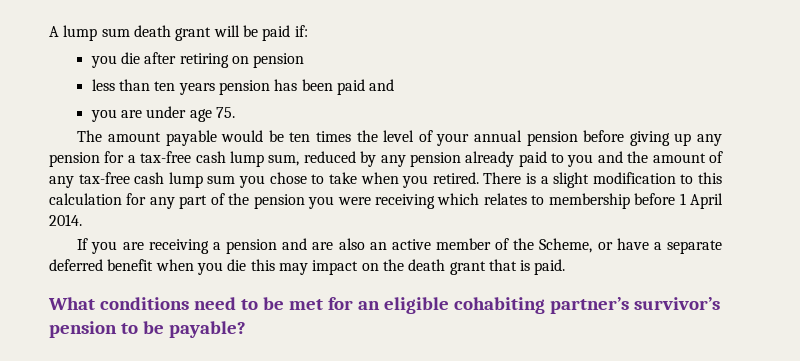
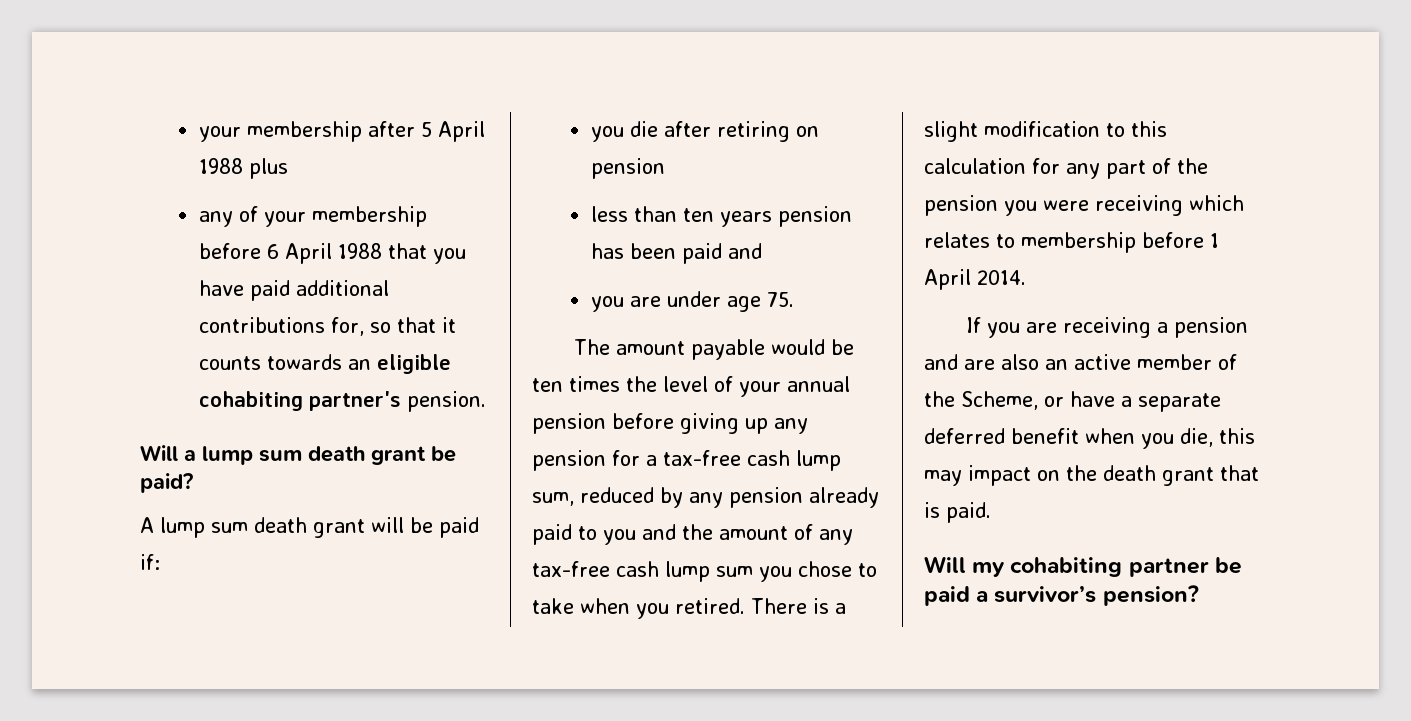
+ your membership after 5 April 1988 plus
+ any of your membership before 6 April 1988 that you have paid additional contributions for, so that it counts towards an eligible cohabiting partner's pension.
+ Will a lump sum death grant be paid?
- If you are receiving a pension and are also an active member of the Scheme, or have a separate deferred benefit when you die this may impact on the death grant that is paid.
+ If you are receiving a pension and are also an active member of the Scheme, or have a separate deferred benefit when you die, this may impact on the death grant that is paid.
- What conditions need to be met for an eligible cohabiting partner’s survivor’s pension to be payable?
+ Will my cohabiting partner be paid a survivor’s pension?

